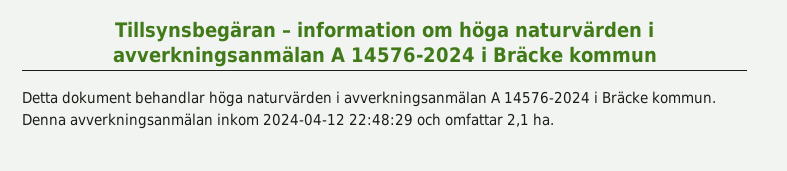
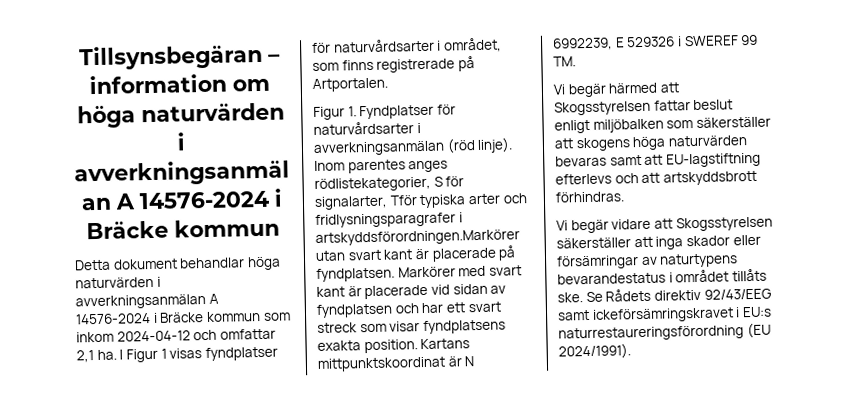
- Detta dokument behandlar höga naturvärden i avverkningsanmälan A 14576-2024 i Bräcke kommun. Denna avverkningsanmälan inkom 2024-04-12 22:48:29 och omfattar 2,1 ha.
+ Detta dokument behandlar höga naturvärden i avverkningsanmälan A 14576-2024 i Bräcke kommun som inkom 2024-04-12 och omfattar 2,1 ha.
+ I Figur 1 visas fyndplatser för naturvårdsarter i området, som finns registrerade på Artportalen.
+ Figur 1. Fyndplatser för naturvårdsarter i avverkningsanmälan (röd linje). Inom parentes anges rödlistekategorier, S för signalarter, Tför typiska arter och fridlysningsparagrafer i artskyddsförordningen.Markörer utan svart kant är placerade på fyndplatsen. Markörer med svart kant är placerade vid sidan av fyndplatsen och har ett svart streck som visar fyndplatsens exakta position. Kartans mittpunktskoordinat är N 6992239, E 529326 i SWEREF 99 TM.
+ Vi begär härmed att Skogsstyrelsen fattar beslut enligt miljöbalken som säkerställer att skogens höga naturvärden bevaras samt att EU-lagstiftning efterlevs och att artskyddsbrott förhindras.
+ Vi begär vidare att Skogsstyrelsen säkerställer att inga skador eller försämringar av naturtypens bevarandestatus i området tillåts ske. Se Rådets direktiv 92/43/EEG samt ickeförsämringskravet i EU:s naturrestaureringsförordning (EU 2024/1991).

